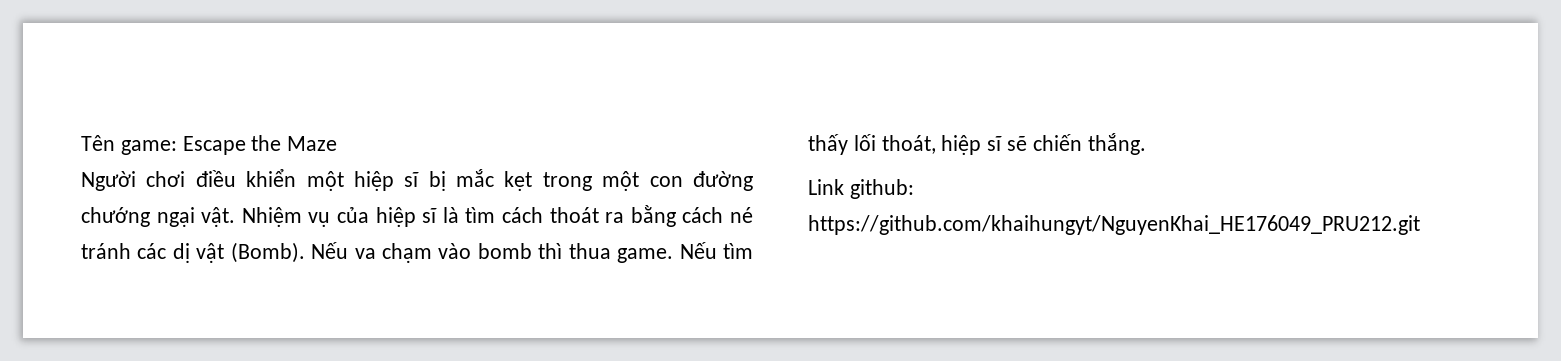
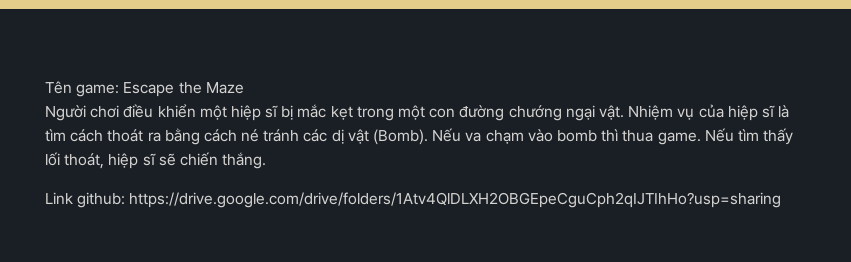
- Link github: https://github.com/khaihungyt/NguyenKhai_HE176049_PRU212.git
+ Link github: https://drive.google.com/drive/folders/1Atv4QlDLXH2OBGEpeCguCph2qIJTIhHo?usp=sharing

